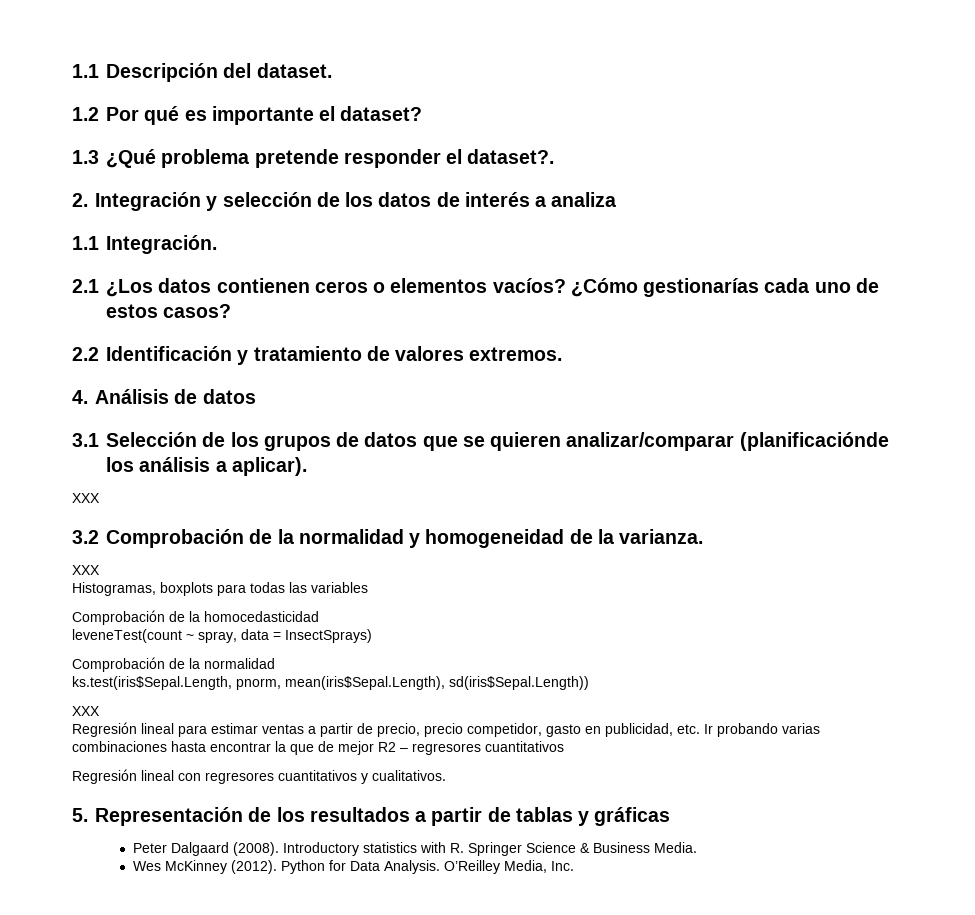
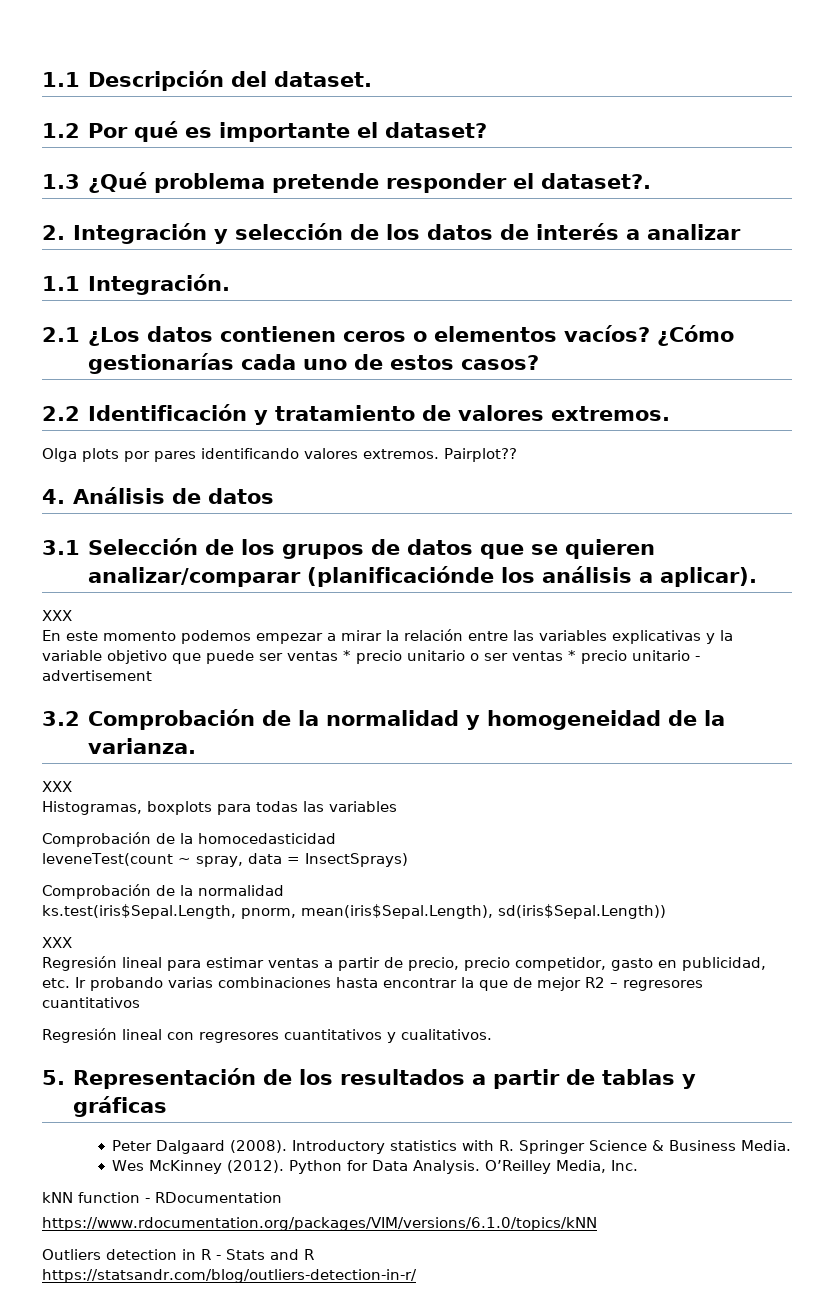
- 2. Integración y selección de los datos de interés a analiza
+ 2. Integración y selección de los datos de interés a analizar
+ Olga plots por pares identificando valores extremos. Pairplot??
+ En este momento podemos empezar a mirar la relación entre las variables explicativas y la variable objetivo que puede ser ventas * precio unitario o ser ventas * precio unitario - advertisement
+ kNN function - RDocumentation
+ https://www.rdocumentation.org/packages/VIM/versions/6.1.0/topics/kNN
+ Outliers detection in R - Stats and R
+ https://statsandr.com/blog/outliers-detection-in-r/

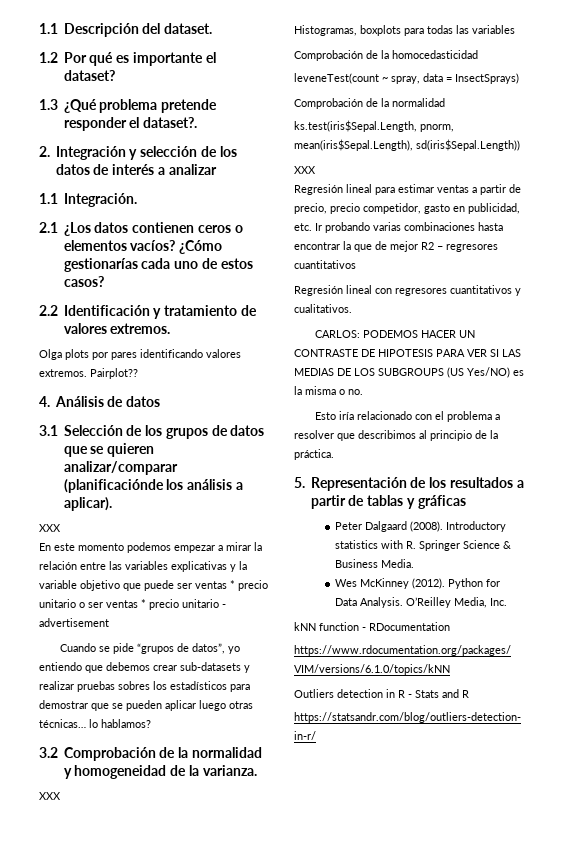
+ Cuando se pide “grupos de datos”, yo entiendo que debemos crear sub-datasets y realizar pruebas sobres los estadísticos para demostrar que se pueden aplicar luego otras técnicas… lo hablamos?
+ CARLOS: PODEMOS HACER UN CONTRASTE DE HIPOTESIS PARA VER SI LAS MEDIAS DE LOS SUBGROUPS (US Yes/NO) es la misma o no.
+ Esto iría relacionado con el problema a resolver que describimos al principio de la práctica.

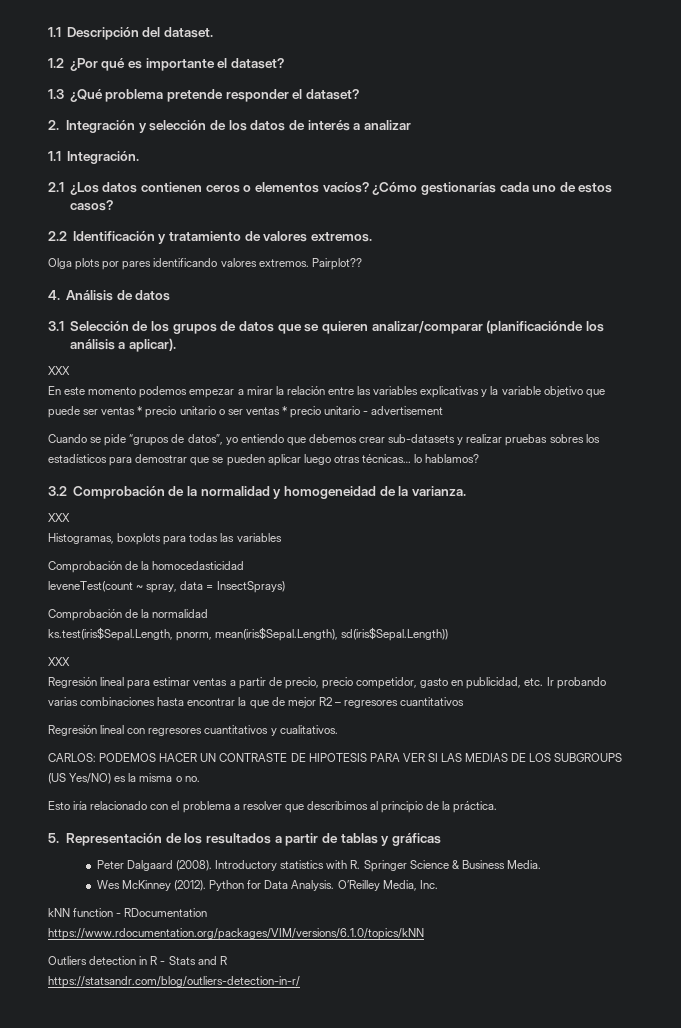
- 1.2 Por qué es importante el dataset?
+ 1.2 ¿Por qué es importante el dataset?
- 1.3 ¿Qué problema pretende responder el dataset?.
+ 1.3 ¿Qué problema pretende responder el dataset?

